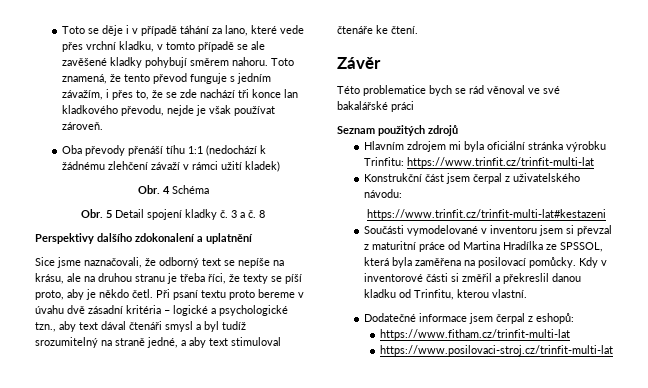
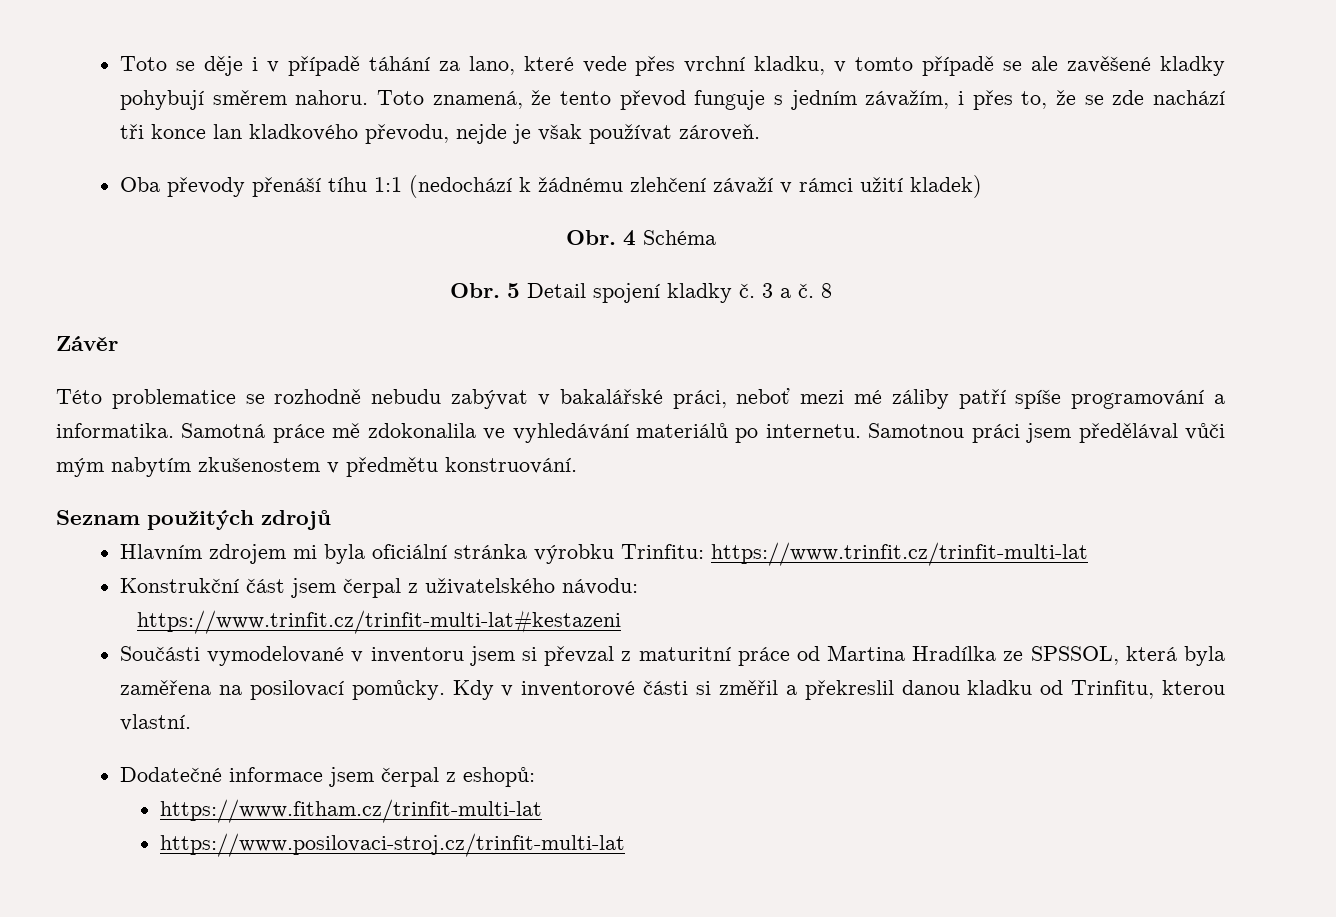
- Perspektivy dalšího zdokonalení a uplatnění
- Sice jsme naznačovali, že odborný text se nepíše na krásu, ale na druhou stranu je třeba říci, že texty se píší proto, aby je někdo četl. Při psaní textu proto bereme v úvahu dvě zásadní kritéria – logické a psychologické tzn., aby text dával čtenáři smysl a byl tudíž srozumitelný na straně jedné, a aby text stimuloval čtenáře ke čtení.
  Závěr
- Této problematice bych se rád věnoval ve své bakalářské práci
+ Této problematice se rozhodně nebudu zabývat v bakalářské práci, neboť mezi mé záliby patří spíše programování a informatika. Samotná práce mě zdokonalila ve vyhledávání materiálů po internetu. Samotnou práci jsem předělával vůči mým nabytím zkušenostem v předmětu konstruování.

